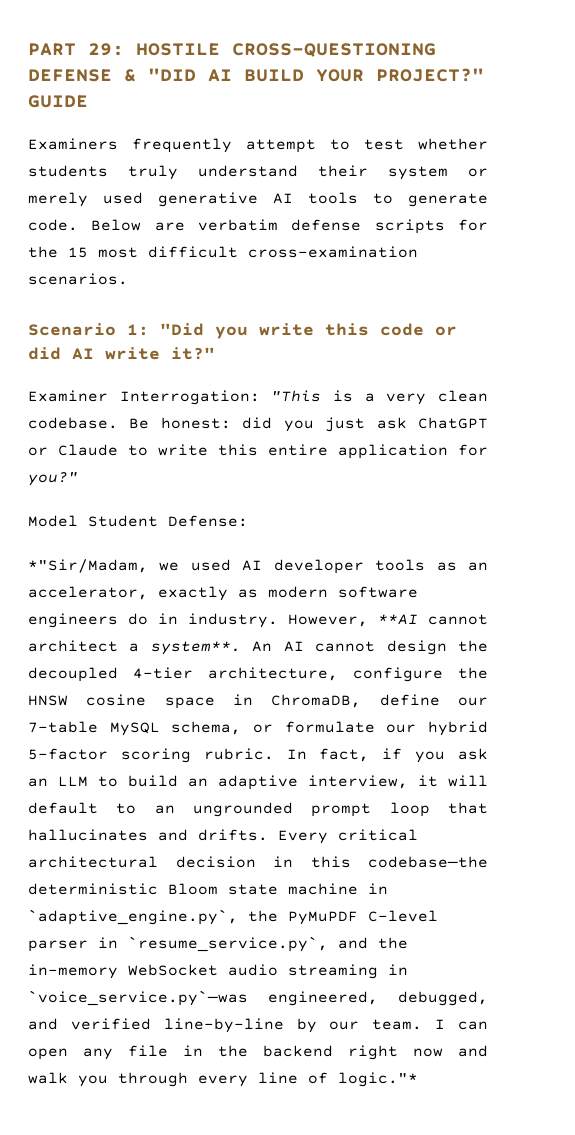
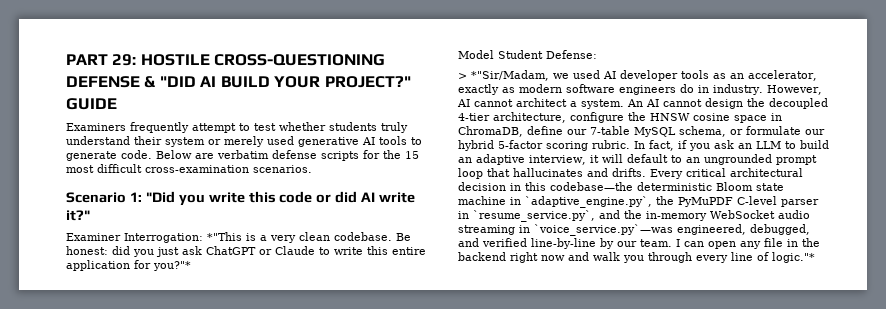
- Examiner Interrogation: "This is a very clean codebase.
+ Examiner Interrogation: *"This is a very clean codebase.
- Be honest: did you just ask ChatGPT or Claude to write this entire application for you?"
+ Be honest: did you just ask ChatGPT or Claude to write this entire application for you?"*
- *"Sir/Madam, we used AI developer tools as an accelerator, exactly as modern software engineers do in industry.
+ > *"Sir/Madam, we used AI developer tools as an accelerator, exactly as modern software engineers do in industry.
- However, **AI cannot architect a system**.
+ However, AI cannot architect a system.

